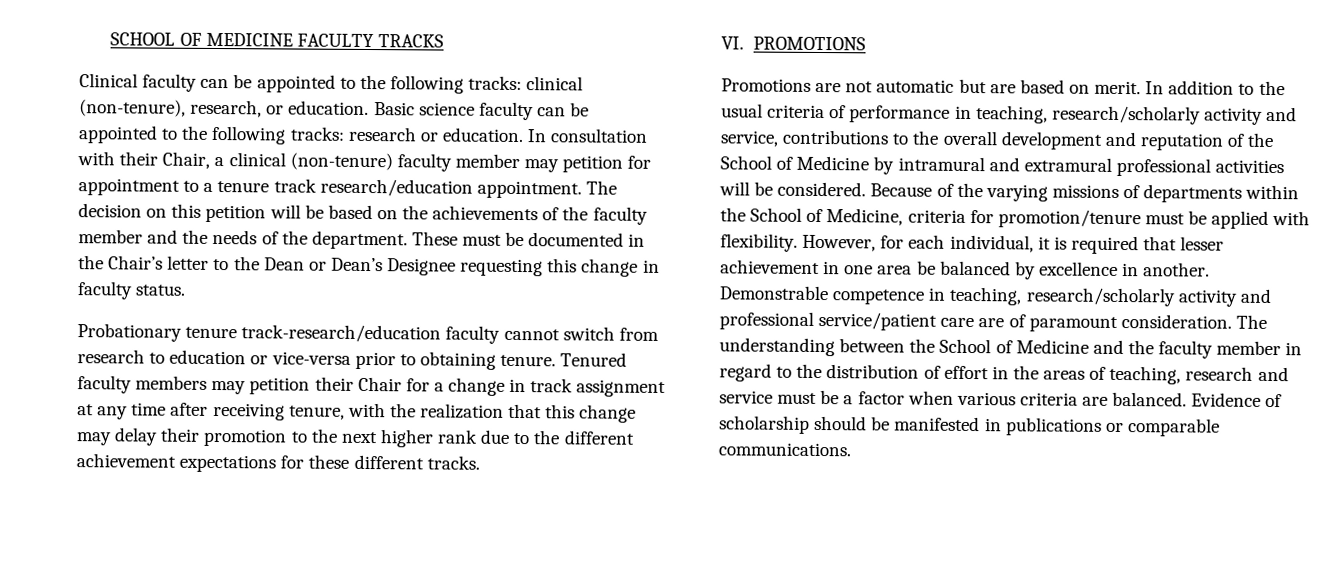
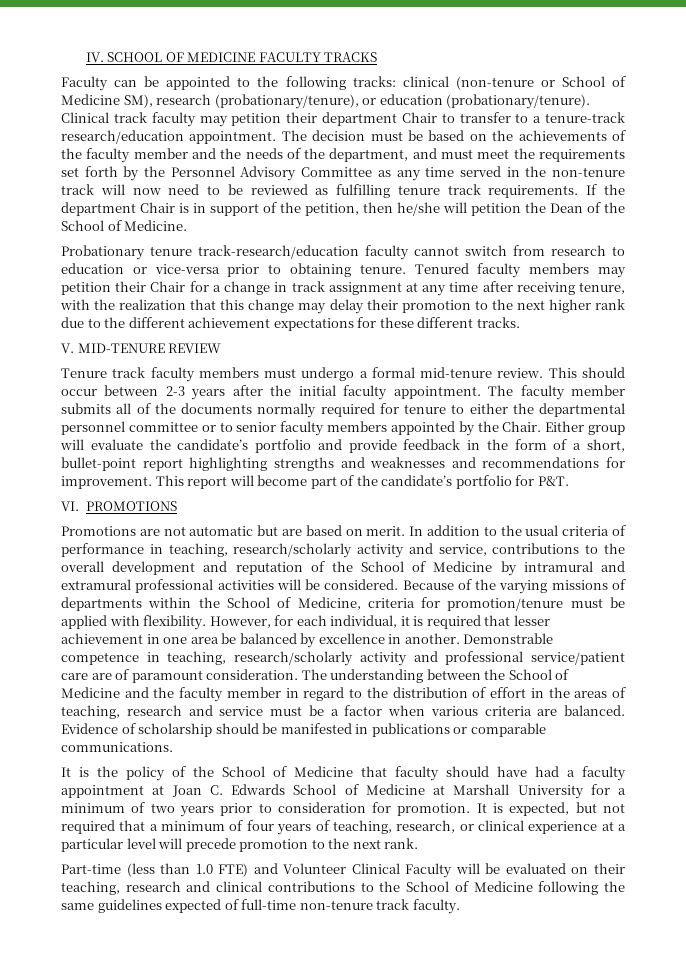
- SCHOOL OF MEDICINE FACULTY TRACKS
+ IV. SCHOOL OF MEDICINE FACULTY TRACKS
- Clinical faculty can be appointed to the following tracks: clinical (non-tenure), research, or education. Basic science faculty can be appointed to the following tracks: research or education. In consultation with their Chair, a clinical (non-tenure) faculty member may petition for appointment to a tenure track research/education appointment. The decision on this petition will be based on the achievements of the faculty member and the needs of the department. These must be documented in the Chair’s letter to the Dean or Dean’s Designee requesting this change in faculty status.
+ Faculty can be appointed to the following tracks: clinical (non-tenure or School of Medicine SM), research (probationary/tenure), or education (probationary/tenure). Clinical track faculty may petition their department Chair to transfer to a tenure-track research/education appointment. The decision must be based on the achievements of the faculty member and the needs of the department, and must meet the requirements set forth by the Personnel Advisory Committee as any time served in the non-tenure track will now need to be reviewed as fulfilling tenure track requirements. If the department Chair is in support of the petition, then he/she will petition the Dean of the School of Medicine.
+ V. MID-TENURE REVIEW
+ Tenure track faculty members must undergo a formal mid-tenure review. This should occur between 2-3 years after the initial faculty appointment. The faculty member submits all of the documents normally required for tenure to either the departmental personnel committee or to senior faculty members appointed by the Chair. Either group will evaluate the candidate’s portfolio and provide feedback in the form of a short, bullet-point report highlighting strengths and weaknesses and recommendations for improvement. This report will become part of the candidate’s portfolio for P&T.
+ It is the policy of the School of Medicine that faculty should have had a faculty appointment at Joan C. Edwards School of Medicine at Marshall University for a minimum of two years prior to consideration for promotion. It is expected, but not required that a minimum of four years of teaching, research, or clinical experience at a particular level will precede promotion to the next rank.
+ Part-time (less than 1.0 FTE) and Volunteer Clinical Faculty will be evaluated on their teaching, research and clinical contributions to the School of Medicine following the same guidelines expected of full-time non-tenure track faculty.

